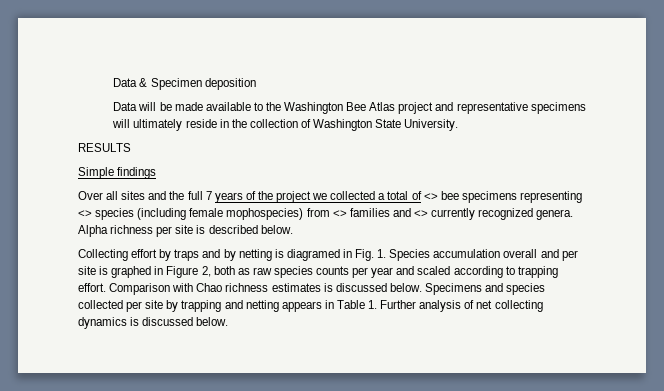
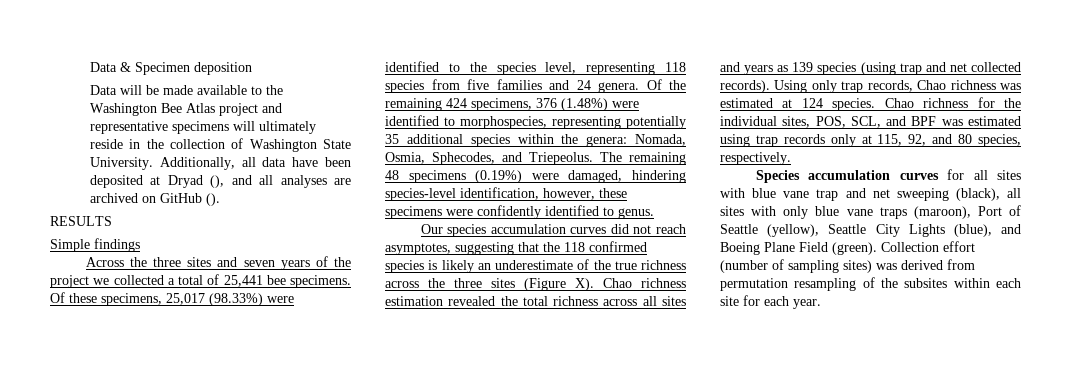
- Data will be made available to the Washington Bee Atlas project and representative specimens will ultimately reside in the collection of Washington State University.
+ Data will be made available to the Washington Bee Atlas project and representative specimens will ultimately reside in the collection of Washington State University. Additionally, all data have been deposited at Dryad (), and all analyses are archived on GitHub ().
  RESULTS
  Simple findings
- Over all sites and the full 7 years of the project we collected a total of <> bee specimens representing <> species (including female mophospecies) from <> families and <> currently recognized genera. Alpha richness per site is described below.
- Collecting effort by traps and by netting is diagramed in Fig. 1. Species accumulation overall and per site is graphed in Figure 2, both as raw species counts per year and scaled according to trapping effort. Comparison with Chao richness estimates is discussed below. Specimens and species collected per site by trapping and netting appears in Table 1. Further analysis of net collecting dynamics is discussed below.
+ Across the three sites and seven years of the project we collected a total of 25,441 bee specimens. Of these specimens, 25,017 (98.33%) were identified to the species level, representing 118 species from five families and 24 genera. Of the remaining 424 specimens, 376 (1.48%) were identified to morphospecies, representing potentially 35 additional species within the genera: Nomada, Osmia, Sphecodes, and Triepeolus. The remaining 48 specimens (0.19%) were damaged, hindering species-level identification, however, these specimens were confidently identified to genus.
+ Our species accumulation curves did not reach asymptotes, suggesting that the 118 confirmed species is likely an underestimate of the true richness across the three sites (Figure X). Chao richness estimation revealed the total richness across all sites and years as 139 species (using trap and net collected records). Using only trap records, Chao richness was estimated at 124 species. Chao richness for the individual sites, POS, SCL, and BPF was estimated using trap records only at 115, 92, and 80 species, respectively.
+ Species accumulation curves for all sites with blue vane trap and net sweeping (black), all sites with only blue vane traps (maroon), Port of Seattle (yellow), Seattle City Lights (blue), and Boeing Plane Field (green). Collection effort (number of sampling sites) was derived from permutation resampling of the subsites within each site for each year.

